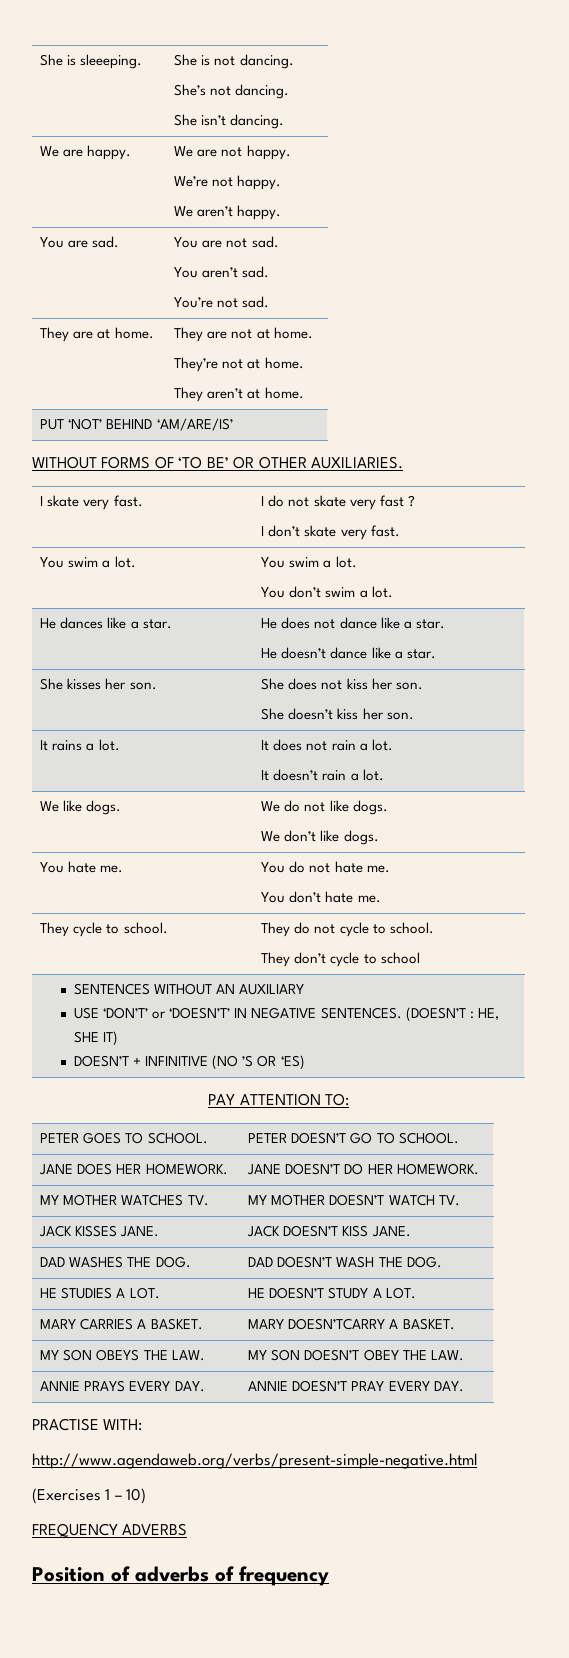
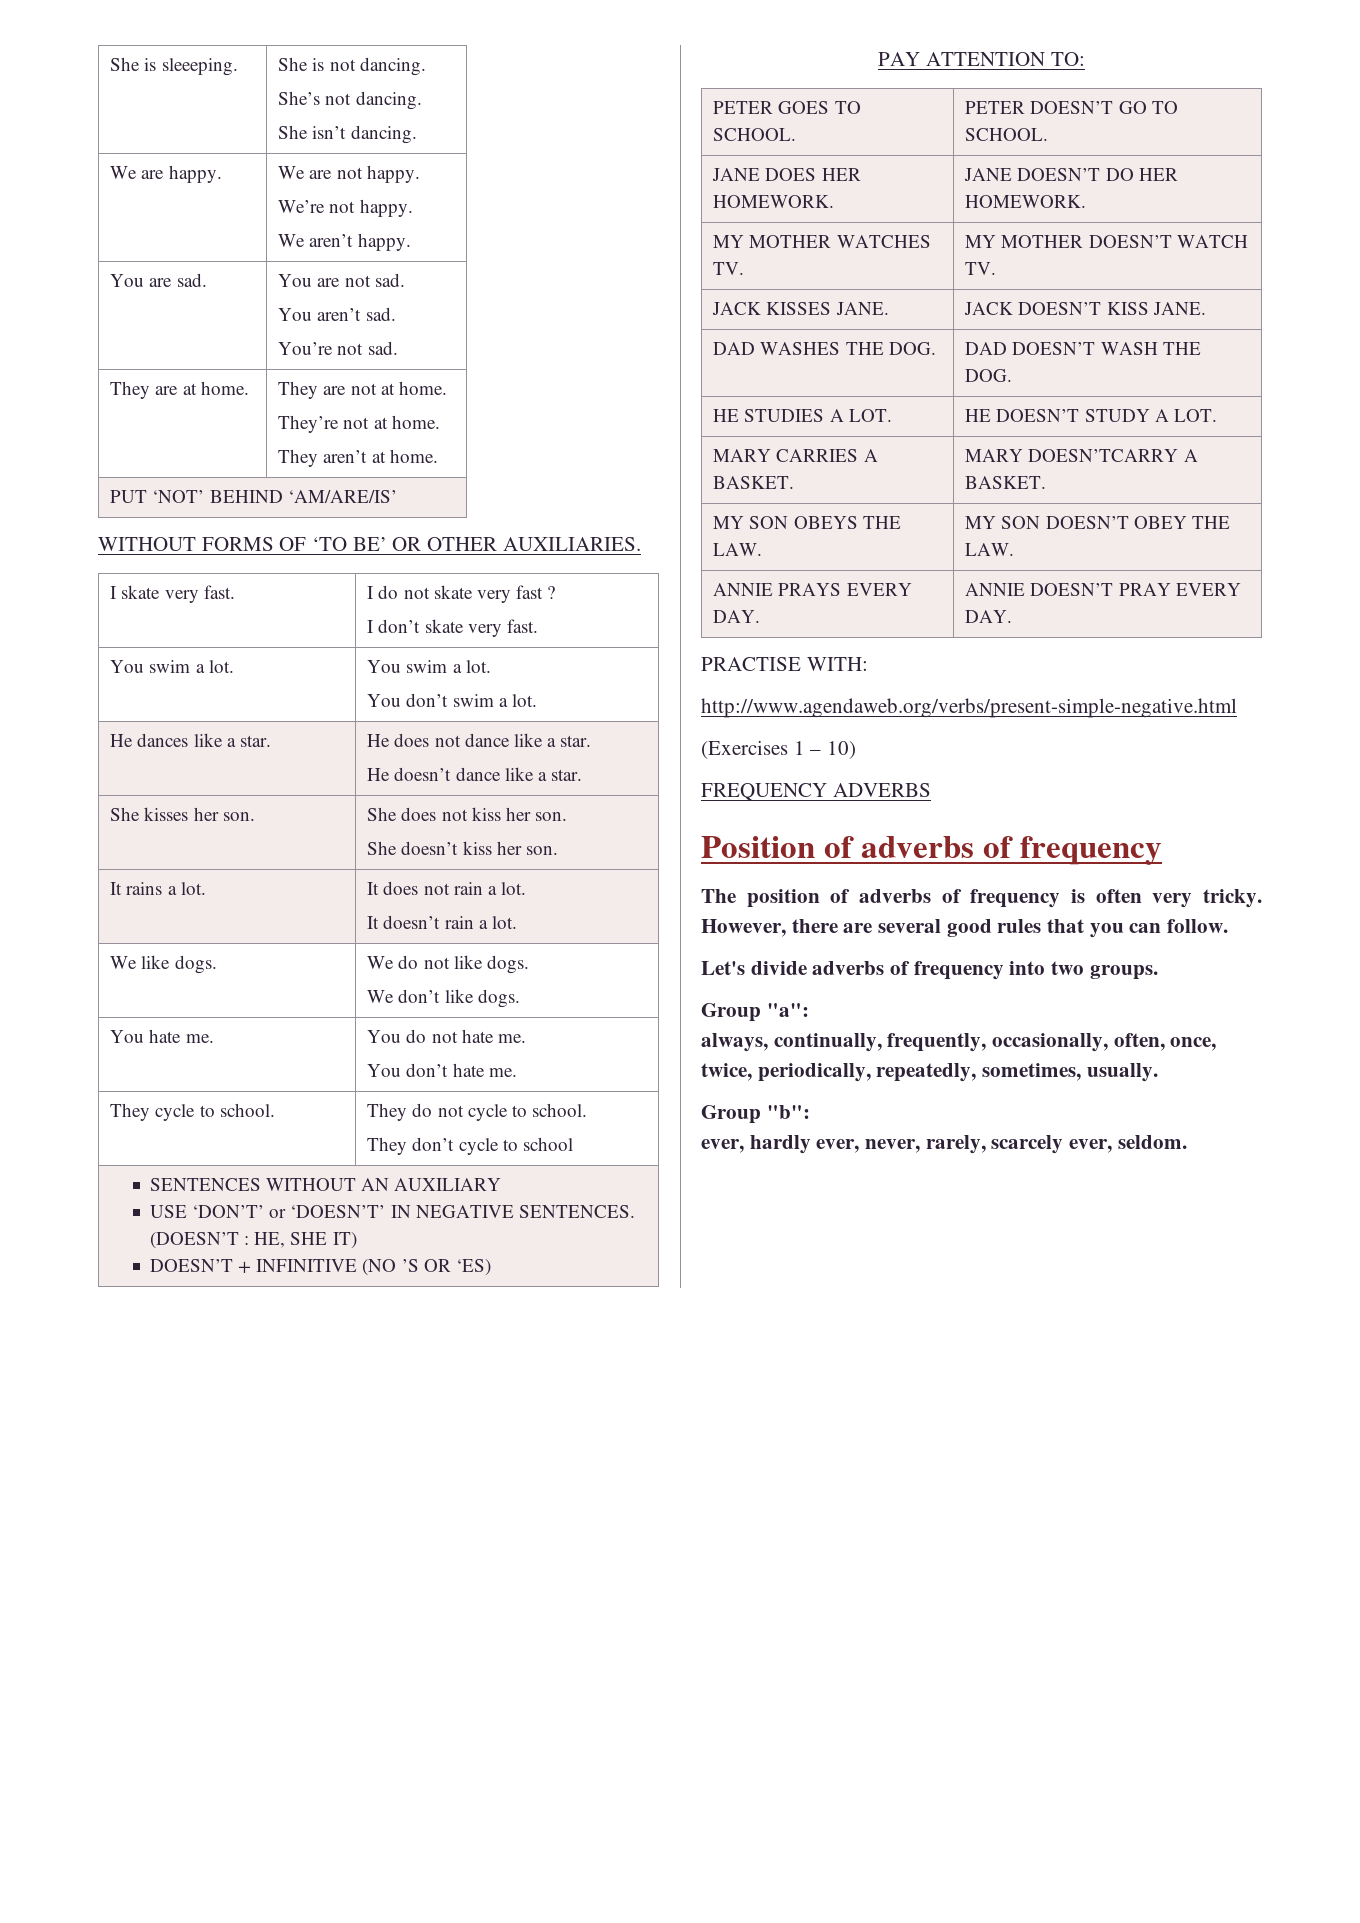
+ The position of adverbs of frequency is often very tricky. However, there are several good rules that you can follow.
+ Let's divide adverbs of frequency into two groups.
+ Group "a":
+ always, continually, frequently, occasionally, often, once, twice, periodically, repeatedly, sometimes, usually.
+ Group "b":
+ ever, hardly ever, never, rarely, scarcely ever, seldom.

